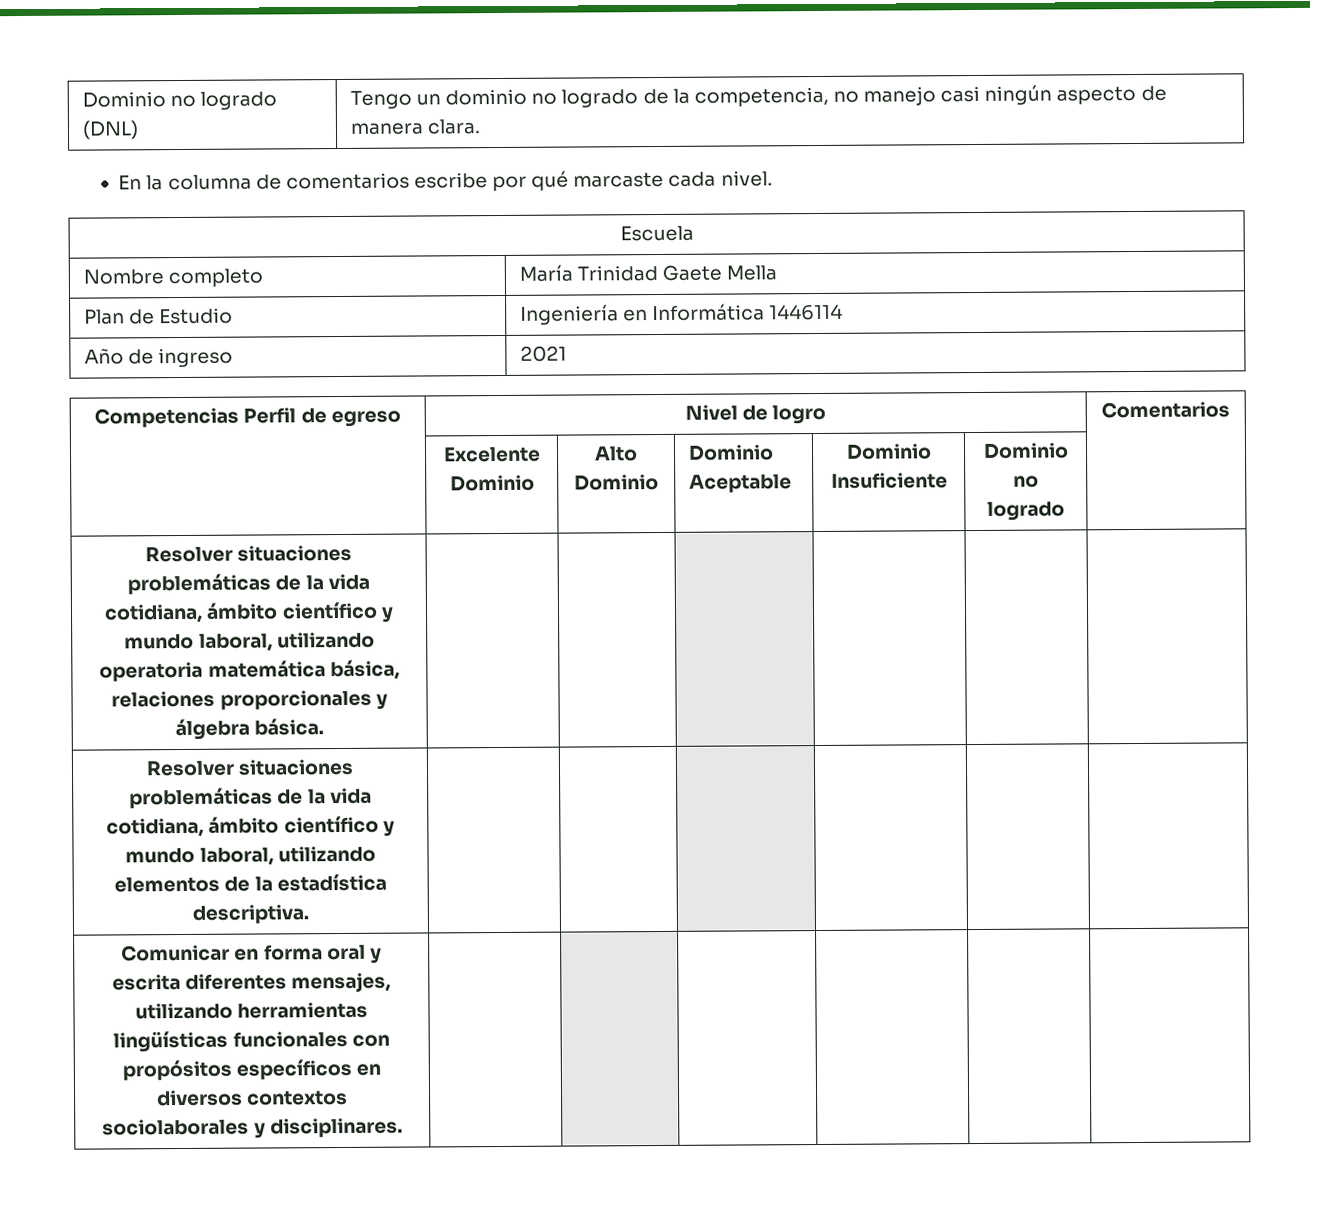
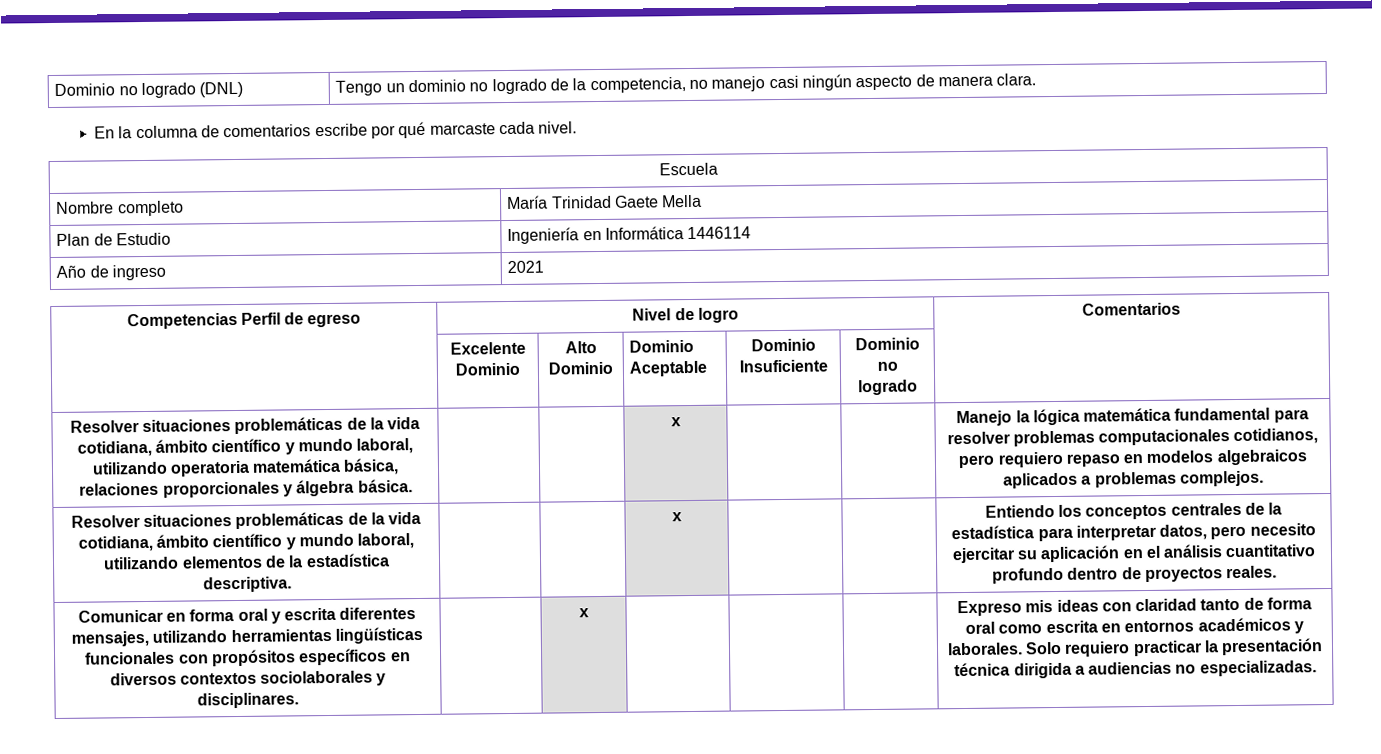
+ x | | | Manejo la lógica matemática fundamental para resolver problemas computacionales cotidianos, pero requiero repaso en modelos algebraicos aplicados a problemas complejos.
+ x | | | Entiendo los conceptos centrales de la estadística para interpretar datos, pero necesito ejercitar su aplicación en el análisis cuantitativo profundo dentro de proyectos reales.
+ x | | | | Expreso mis ideas con claridad tanto de forma oral como escrita en entornos académicos y laborales. Solo requiero practicar la presentación técnica dirigida a audiencias no especializadas.

